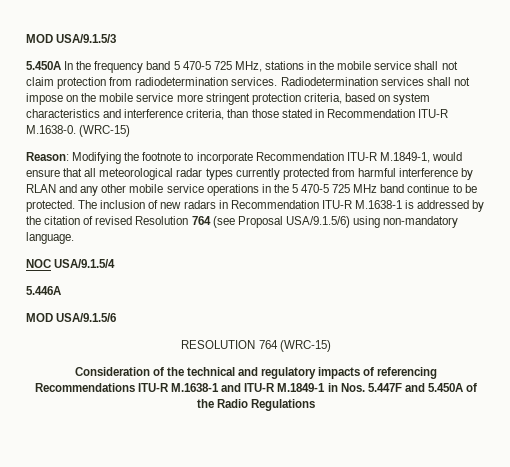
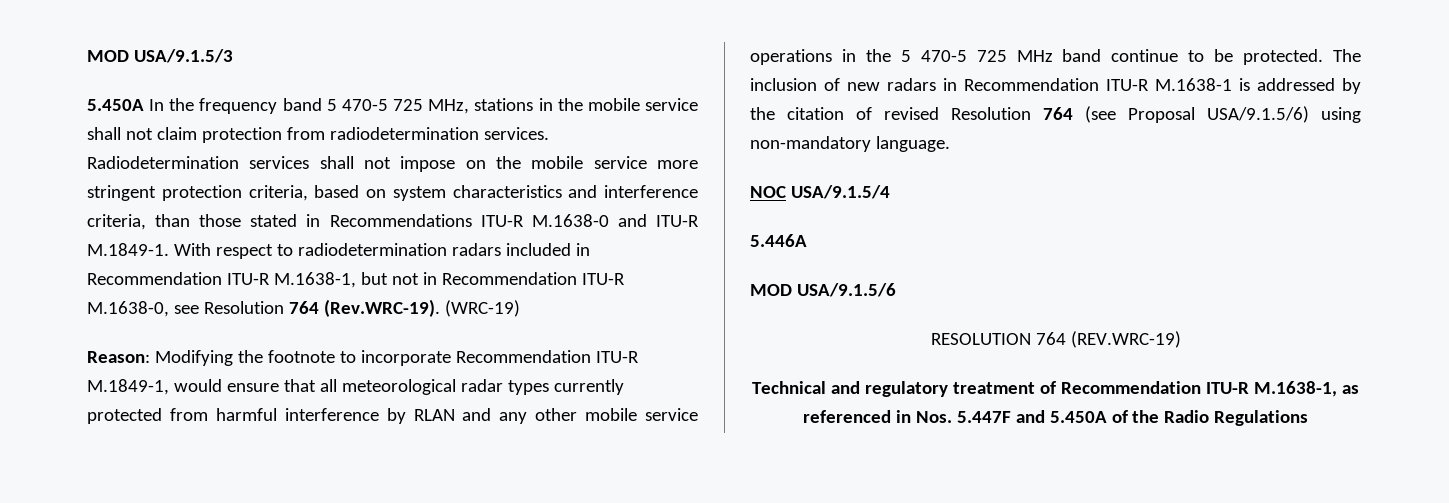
- Radiodetermination services shall not impose on the mobile service more stringent protection criteria, based on system characteristics and interference criteria, than those stated in Recommendation ITU-R M.1638-0. (WRC-15)
+ Radiodetermination services shall not impose on the mobile service more stringent protection criteria, based on system characteristics and interference criteria, than those stated in Recommendations ITU-R M.1638-0 and ITU-R M.1849-1. With respect to radiodetermination radars included in Recommendation ITU-R M.1638-1, but not in Recommendation ITU-R M.1638-0, see Resolution 764 (Rev.WRC-19). (WRC-19)
- RESOLUTION 764 (WRC-15)
- Consideration of the technical and regulatory impacts of referencing Recommendations ITU-R M.1638-1 and ITU-R M.1849-1 in Nos. 5.447F and 5.450A of the Radio Regulations
+ RESOLUTION 764 (REV.WRC-19)
+ Technical and regulatory treatment of Recommendation ITU-R M.1638-1, as referenced in Nos. 5.447F and 5.450A of the Radio Regulations

